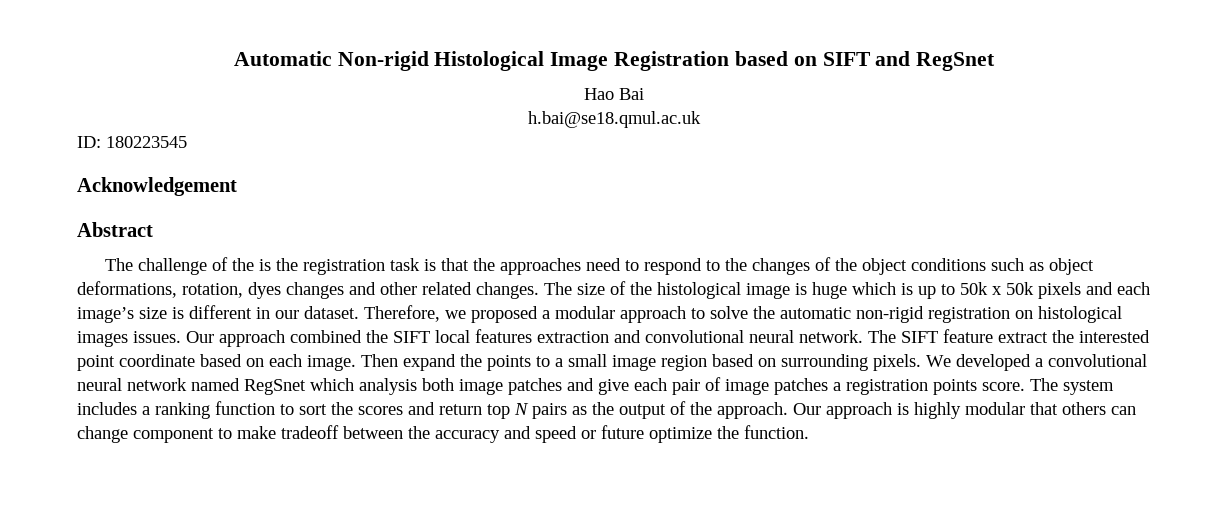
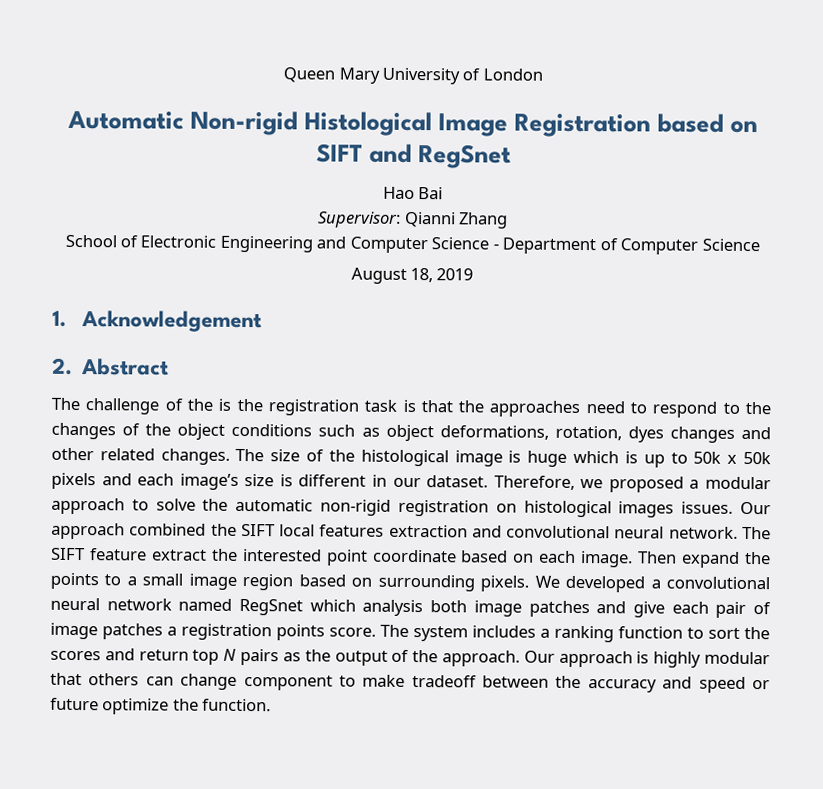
+ Queen Mary University of London
- h.bai@se18.qmul.ac.uk
- ID: 180223545
- Acknowledgement
+ Supervisor: Qianni Zhang
+ School of Electronic Engineering and Computer Science - Department of Computer Science
+ August 18, 2019
+ 1. Acknowledgement
- Abstract
+ 2. Abstract

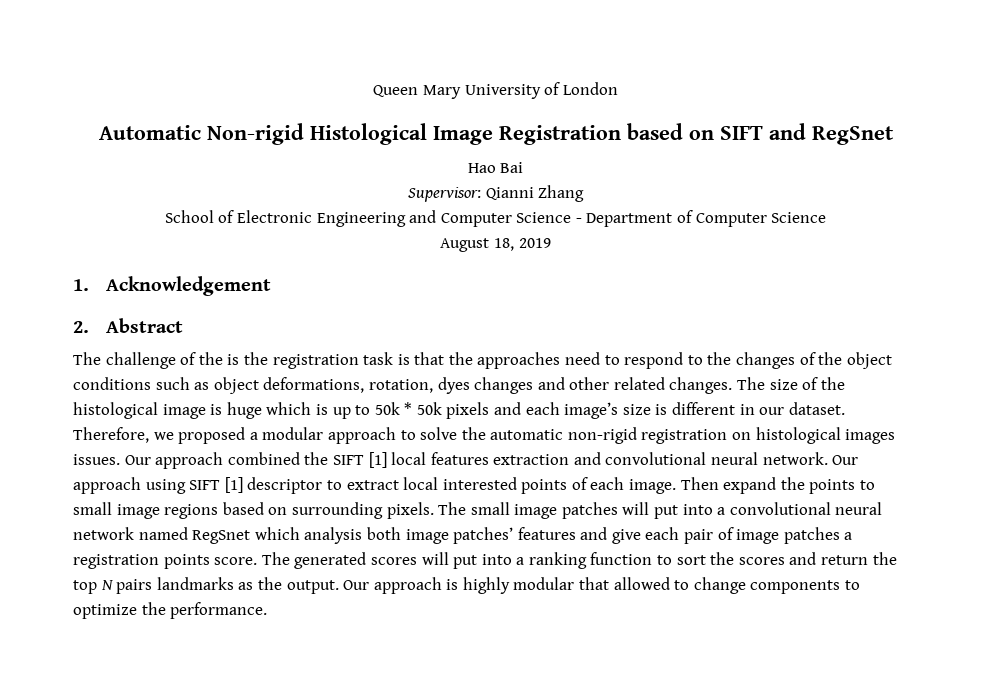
- The size of the histological image is huge which is up to 50k x 50k pixels and each image’s size is different in our dataset.
+ The size of the histological image is huge which is up to 50k * 50k pixels and each image’s size is different in our dataset.
- Our approach combined the SIFT local features extraction and convolutional neural network.
+ Our approach combined the SIFT [1] local features extraction and convolutional neural network.
- The SIFT feature extract the interested point coordinate based on each image.
+ Our approach using SIFT [1] descriptor to extract local interested points of each image.
- Then expand the points to a small image region based on surrounding pixels.
+ Then expand the points to small image regions based on surrounding pixels.
- We developed a convolutional neural network named RegSnet which analysis both image patches and give each pair of image patches a registration points score.
+ The small image patches will put into a convolutional neural network named RegSnet which analysis both image patches’ features and give each pair of image patches a registration points score.
- The system includes a ranking function to sort the scores and return top N pairs as the output of the approach.
+ The generated scores will put into a ranking function to sort the scores and return the top N pairs landmarks as the output.
- Our approach is highly modular that others can change component to make tradeoff between the accuracy and speed or future optimize the function.
+ Our approach is highly modular that allowed to change components to optimize the performance.

